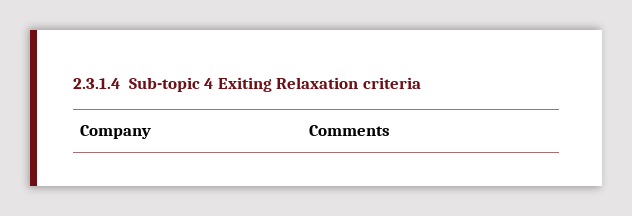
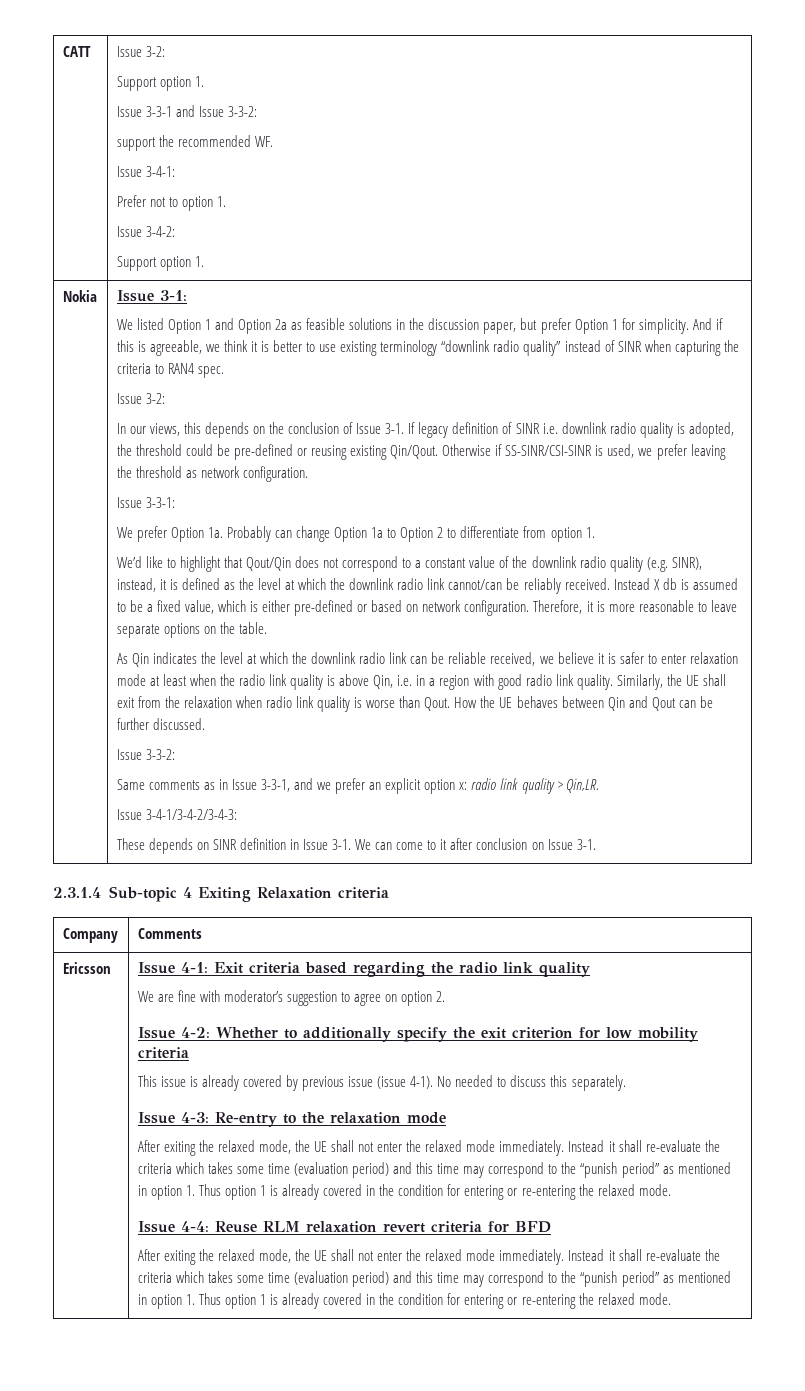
+ CATT | Issue 3-2:
+ Support option 1.
+ Issue 3-3-1 and Issue 3-3-2:
+ support the recommended WF.
+ Issue 3-4-1:
+ Prefer not to option 1.
+ Issue 3-4-2:
+ Support option 1.
+ Nokia | Issue 3-1:
+ We listed Option 1 and Option 2a as feasible solutions in the discussion paper, but prefer Option 1 for simplicity. And if this is agreeable, we think it is better to use existing terminology “downlink radio quality” instead of SINR when capturing the criteria to RAN4 spec.
+ Issue 3-2:
+ In our views, this depends on the conclusion of Issue 3-1. If legacy definition of SINR i.e. downlink radio quality is adopted, the threshold could be pre-defined or reusing existing Qin/Qout. Otherwise if SS-SINR/CSI-SINR is used, we prefer leaving the threshold as network configuration.
+ Issue 3-3-1:
+ We prefer Option 1a. Probably can change Option 1a to Option 2 to differentiate from option 1.
+ We’d like to highlight that Qout/Qin does not correspond to a constant value of the downlink radio quality (e.g. SINR), instead, it is defined as the level at which the downlink radio link cannot/can be reliably received. Instead X db is assumed to be a fixed value, which is either pre-defined or based on network configuration. Therefore, it is more reasonable to leave separate options on the table.
+ As Qin indicates the level at which the downlink radio link can be reliable received, we believe it is safer to enter relaxation mode at least when the radio link quality is above Qin, i.e. in a region with good radio link quality. Similarly, the UE shall exit from the relaxation when radio link quality is worse than Qout. How the UE behaves between Qin and Qout can be further discussed.
+ Issue 3-3-2:
+ Same comments as in Issue 3-3-1, and we prefer an explicit option x: radio link quality > Qin,LR.
+ Issue 3-4-1/3-4-2/3-4-3:
+ These depends on SINR definition in Issue 3-1. We can come to it after conclusion on Issue 3-1.
+ Ericsson | Issue 4-1: Exit criteria based regarding the radio link quality
+ We are fine with moderator’s suggestion to agree on option 2.
+ Issue 4-2: Whether to additionally specify the exit criterion for low mobility criteria
+ This issue is already covered by previous issue (issue 4-1). No needed to discuss this separately.
+ Issue 4-3: Re-entry to the relaxation mode
+ After exiting the relaxed mode, the UE shall not enter the relaxed mode immediately. Instead it shall re-evaluate the criteria which takes some time (evaluation period) and this time may correspond to the “punish period” as mentioned in option 1. Thus option 1 is already covered in the condition for entering or re-entering the relaxed mode.
+ Issue 4-4: Reuse RLM relaxation revert criteria for BFD
+ After exiting the relaxed mode, the UE shall not enter the relaxed mode immediately. Instead it shall re-evaluate the criteria which takes some time (evaluation period) and this time may correspond to the “punish period” as mentioned in option 1. Thus option 1 is already covered in the condition for entering or re-entering the relaxed mode.

